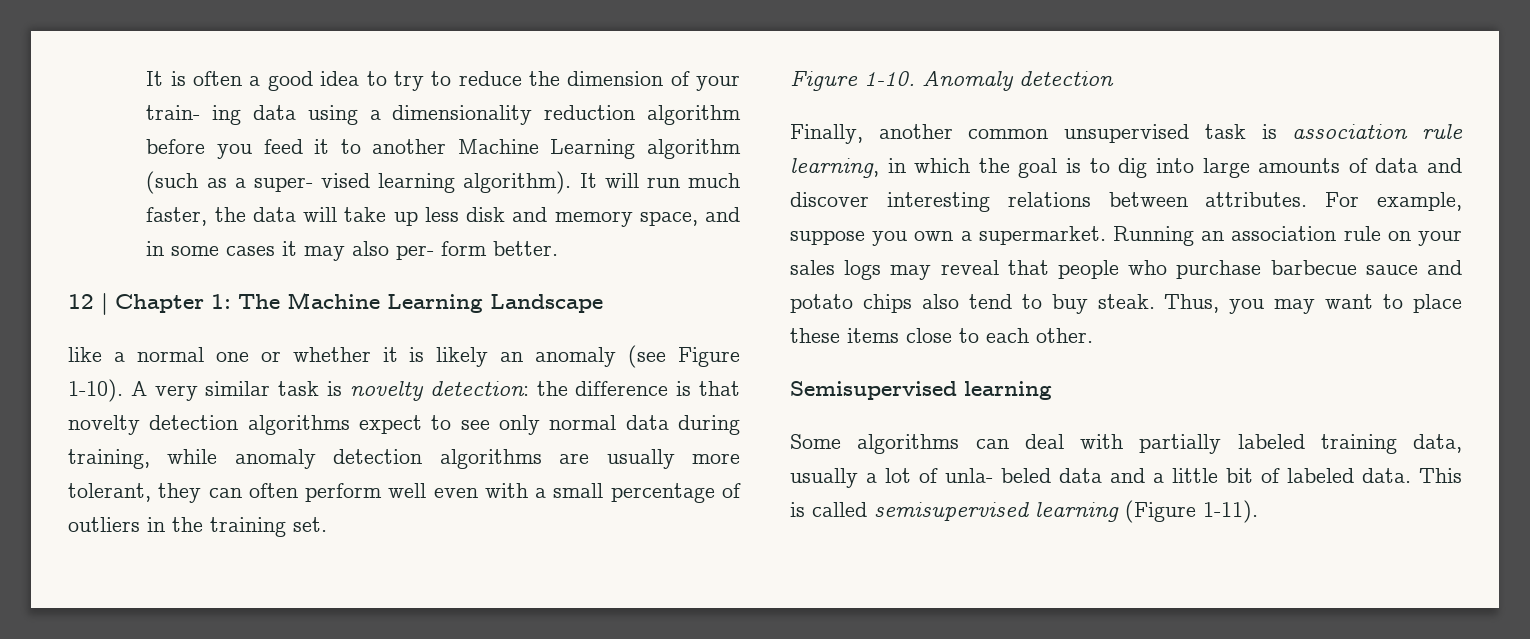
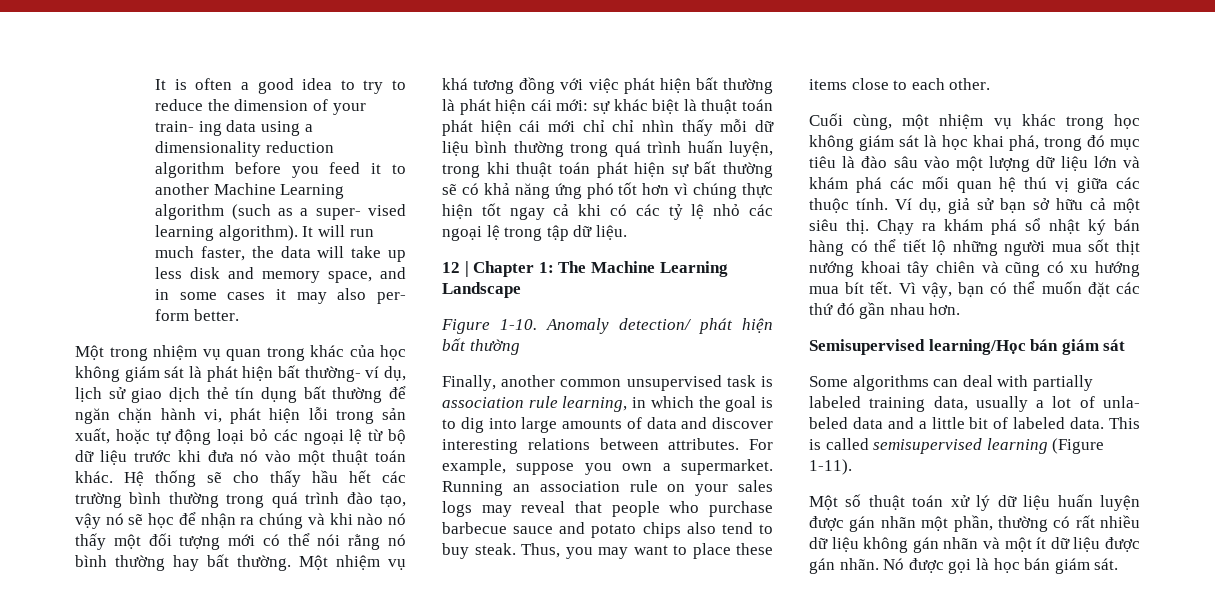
+ Một trong nhiệm vụ quan trong khác của học không giám sát là phát hiện bất thường- ví dụ, lịch sử giao dịch thẻ tín dụng bất thường để ngăn chặn hành vi, phát hiện lỗi trong sản xuất, hoặc tự động loại bỏ các ngoại lệ từ bộ dữ liệu trước khi đưa nó vào một thuật toán khác. Hệ thống sẽ cho thấy hầu hết các trường bình thường trong quá trình đào tạo, vậy nó sẽ học để nhận ra chúng và khi nào nó thấy một đối tượng mới có thể nói rằng nó bình thường hay bất thường. Một nhiệm vụ khá tương đồng với việc phát hiện bất thường là phát hiện cái mới: sự khác biệt là thuật toán phát hiện cái mới chỉ chỉ nhìn thấy mỗi dữ liệu bình thường trong quá trình huấn luyện, trong khi thuật toán phát hiện sự bất thường sẽ có khả năng ứng phó tốt hơn vì chúng thực hiện tốt ngay cả khi có các tỷ lệ nhỏ các ngoại lệ trong tập dữ liệu.
- like a normal one or whether it is likely an anomaly (see Figure 1-10). A very similar task is novelty detection: the difference is that novelty detection algorithms expect to see only normal data during training, while anomaly detection algorithms are usually more tolerant, they can often perform well even with a small percentage of outliers in the training set.
- Figure 1-10. Anomaly detection
+ Figure 1-10. Anomaly detection/ phát hiện bất thường
- Semisupervised learning
+ Cuối cùng, một nhiệm vụ khác trong học không giám sát là học khai phá, trong đó mục tiêu là đào sâu vào một lượng dữ liệu lớn và khám phá các mối quan hệ thú vị giữa các thuộc tính. Ví dụ, giả sử bạn sở hữu cả một siêu thị. Chạy ra khám phá sổ nhật ký bán hàng có thể tiết lộ những người mua sốt thịt nướng khoai tây chiên và cũng có xu hướng mua bít tết. Vì vậy, bạn có thể muốn đặt các thứ đó gần nhau hơn.
+ Semisupervised learning/Học bán giám sát
+ Một số thuật toán xử lý dữ liệu huấn luyện được gán nhãn một phần, thường có rất nhiều dữ liệu không gán nhãn và một ít dữ liệu được gán nhãn. Nó được gọi là học bán giám sát.

